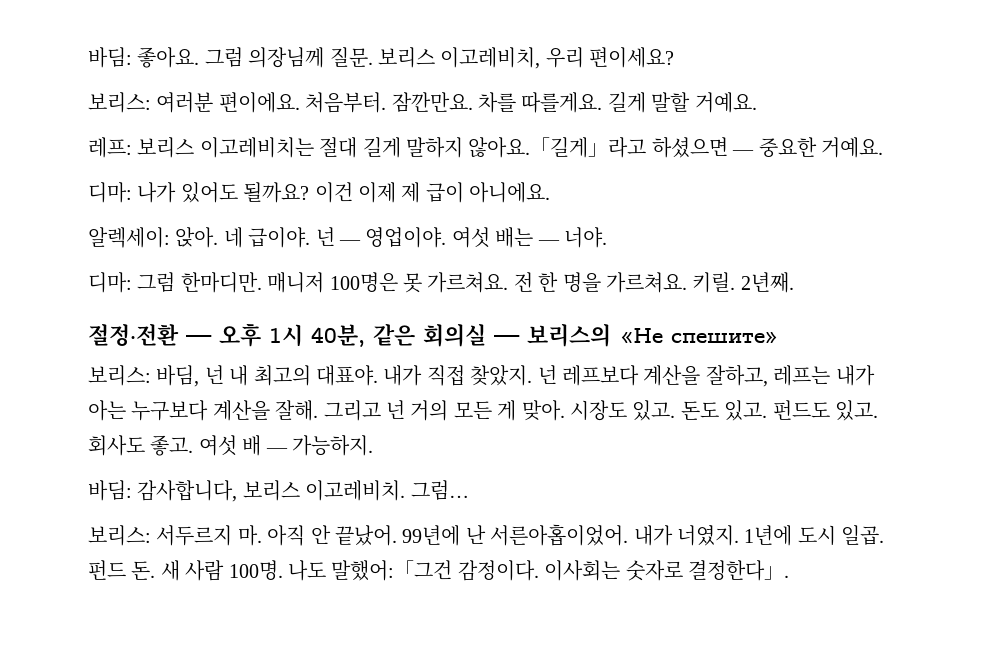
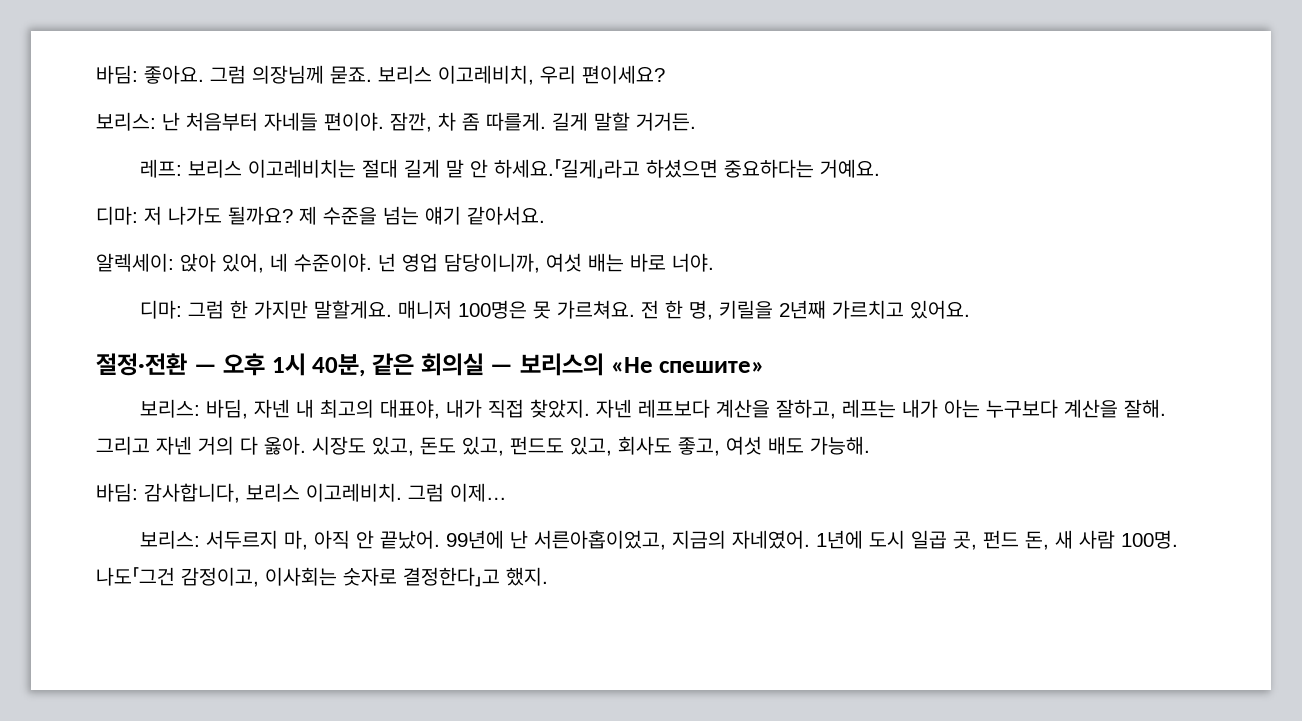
- 그럼 의장님께 질문.
+ 그럼 의장님께 묻죠.
- 보리스: 여러분 편이에요. 처음부터. 잠깐만요. 차를 따를게요.
+ 보리스: 난 처음부터 자네들 편이야. 잠깐, 차 좀 따를게.
- 길게 말할 거예요.
+ 길게 말할 거거든.
- 레프: 보리스 이고레비치는 절대 길게 말하지 않아요.
+ 레프: 보리스 이고레비치는 절대 길게 말 안 하세요.
- 「길게」라고 하셨으면 — 중요한 거예요.
+ 「길게」라고 하셨으면 중요하다는 거예요.
- 디마: 나가 있어도 될까요? 이건 이제 제 급이 아니에요.
- 알렉세이: 앉아. 네 급이야. 넌 — 영업이야. 여섯 배는 — 너야.
+ 디마: 저 나가도 될까요? 제 수준을 넘는 얘기 같아서요.
+ 알렉세이: 앉아 있어, 네 수준이야. 넌 영업 담당이니까, 여섯 배는 바로 너야.
- 디마: 그럼 한마디만.
+ 디마: 그럼 한 가지만 말할게요.
- 전 한 명을 가르쳐요. 키릴. 2년째.
+ 전 한 명, 키릴을 2년째 가르치고 있어요.
- 보리스: 바딤, 넌 내 최고의 대표야. 내가 직접 찾았지.
+ 보리스: 바딤, 자넨 내 최고의 대표야, 내가 직접 찾았지.
- 넌 레프보다 계산을 잘하고, 레프는 내가 아는 누구보다 계산을 잘해.
+ 자넨 레프보다 계산을 잘하고, 레프는 내가 아는 누구보다 계산을 잘해.
- 그리고 넌 거의 모든 게 맞아. 시장도 있고. 돈도 있고. 펀드도 있고. 회사도 좋고. 여섯 배 — 가능하지.
+ 그리고 자넨 거의 다 옳아. 시장도 있고, 돈도 있고, 펀드도 있고, 회사도 좋고, 여섯 배도 가능해.
- 그럼…
+ 그럼 이제…
- 보리스: 서두르지 마. 아직 안 끝났어.
+ 보리스: 서두르지 마, 아직 안 끝났어.
- 99년에 난 서른아홉이었어. 내가 너였지. 1년에 도시 일곱. 펀드 돈. 새 사람 100명.
+ 99년에 난 서른아홉이었고, 지금의 자네였어. 1년에 도시 일곱 곳, 펀드 돈, 새 사람 100명.
- 나도 말했어:「그건 감정이다. 이사회는 숫자로 결정한다」.
+ 나도「그건 감정이고, 이사회는 숫자로 결정한다」고 했지.

